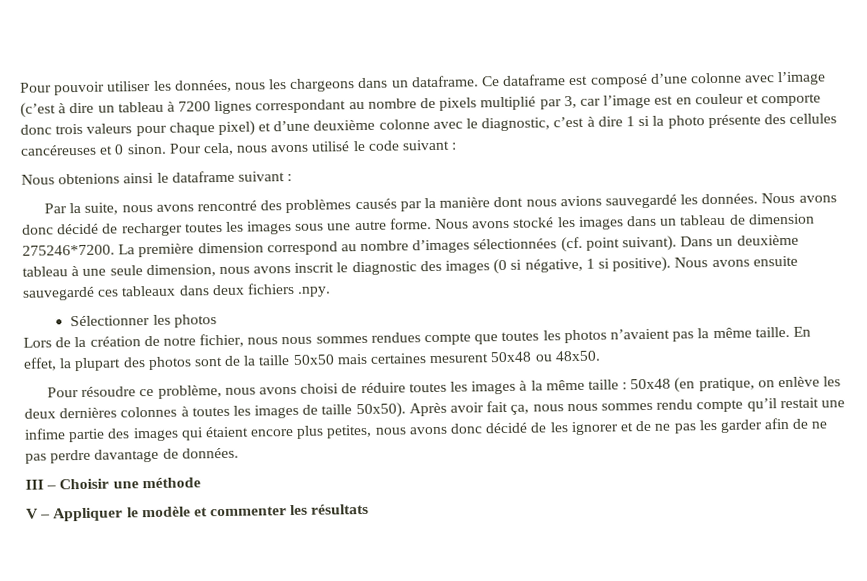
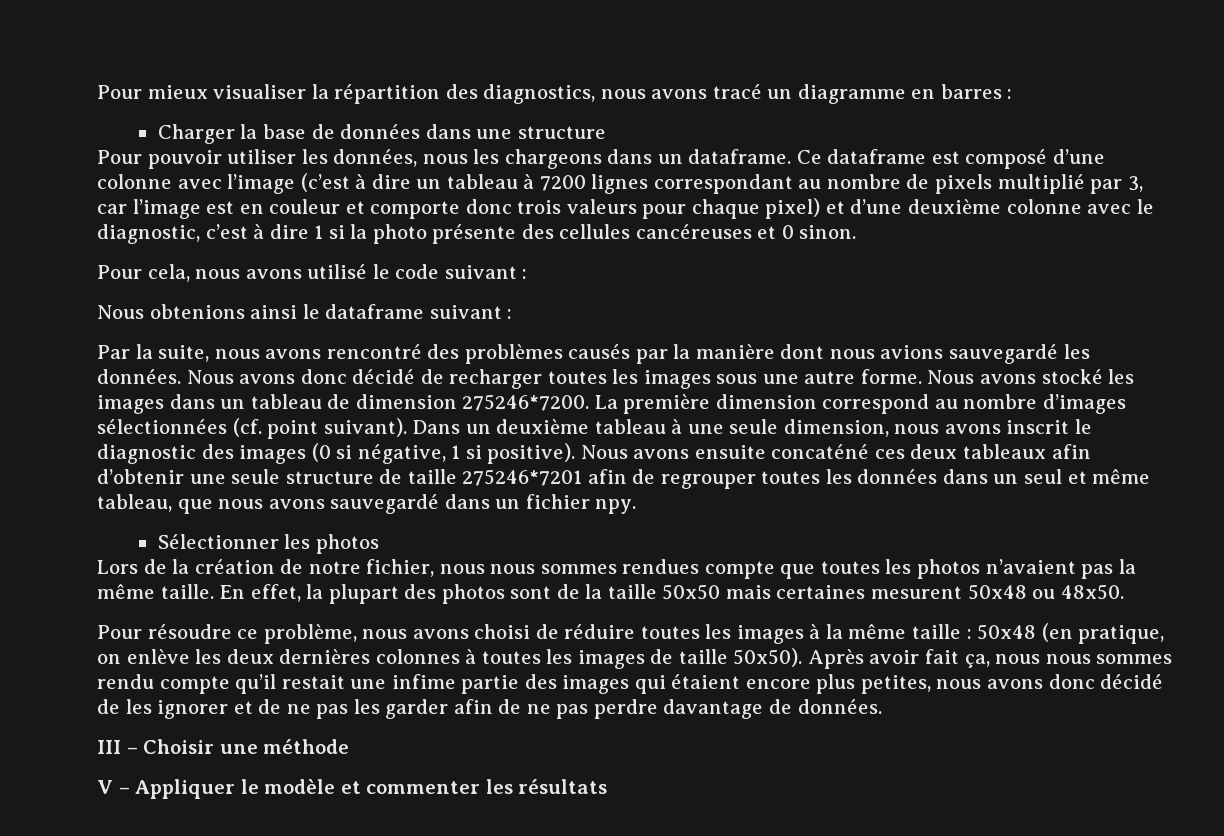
+ Pour mieux visualiser la répartition des diagnostics, nous avons tracé un diagramme en barres :
+ Charger la base de données dans une structure
- Ce dataframe est composé d’une colonne avec l’image (c’est à dire un tableau à 7200 lignes correspondant au nombre de pixels multiplié par 3, car l’image est en couleur et comporte donc trois valeurs pour chaque pixel) et d’une deuxième colonne avec le diagnostic, c’est à dire 1 si la photo présente des cellules cancéreuses et 0 sinon. Pour cela, nous avons utilisé le code suivant :
+ Ce dataframe est composé d’une colonne avec l’image (c’est à dire un tableau à 7200 lignes correspondant au nombre de pixels multiplié par 3, car l’image est en couleur et comporte donc trois valeurs pour chaque pixel) et d’une deuxième colonne avec le diagnostic, c’est à dire 1 si la photo présente des cellules cancéreuses et 0 sinon.
+ Pour cela, nous avons utilisé le code suivant :
- Nous avons ensuite sauvegardé ces tableaux dans deux fichiers .npy.
+ Nous avons ensuite concaténé ces deux tableaux afin d’obtenir une seule structure de taille 275246*7201 afin de regrouper toutes les données dans un seul et même tableau, que nous avons sauvegardé dans un fichier npy.

